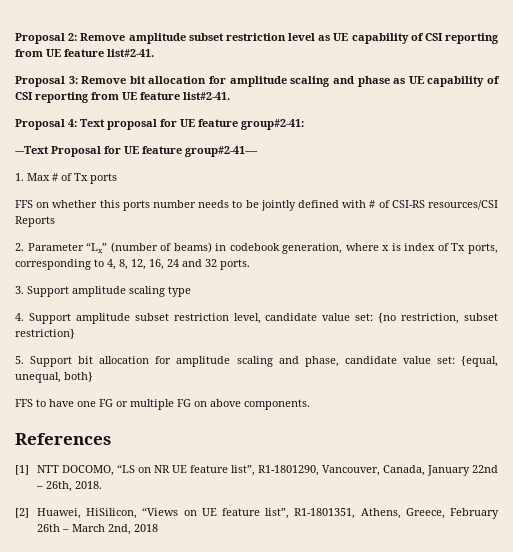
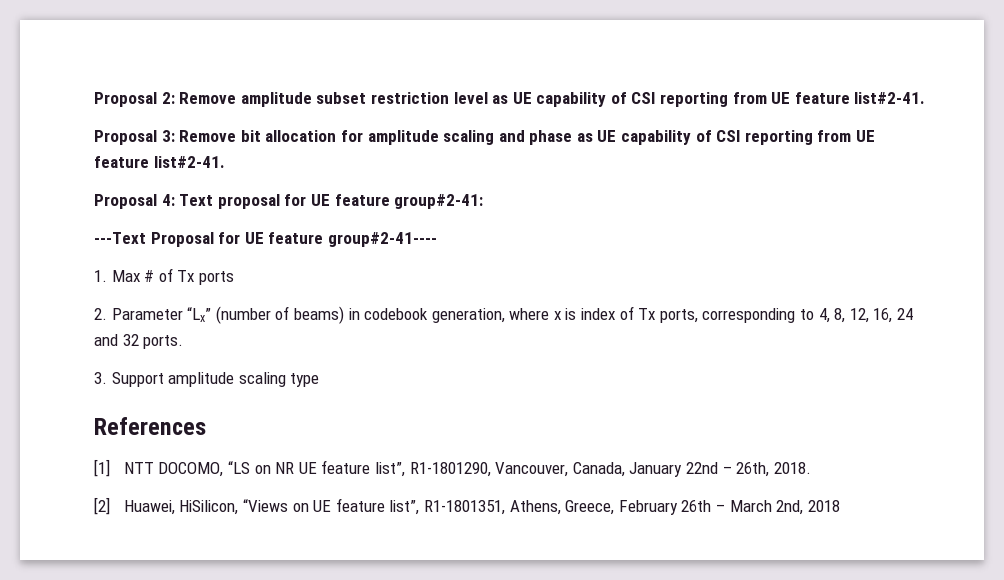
- FFS on whether this ports number needs to be jointly defined with # of CSI-RS resources/CSI Reports
- 4. Support amplitude subset restriction level, candidate value set: {no restriction, subset restriction}
- 5. Support bit allocation for amplitude scaling and phase, candidate value set: {equal, unequal, both}
- FFS to have one FG or multiple FG on above components.

